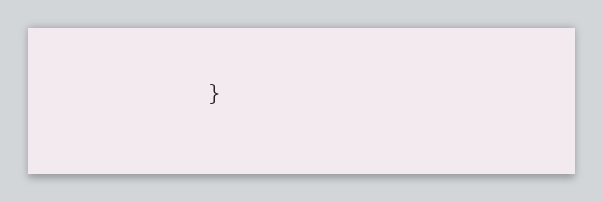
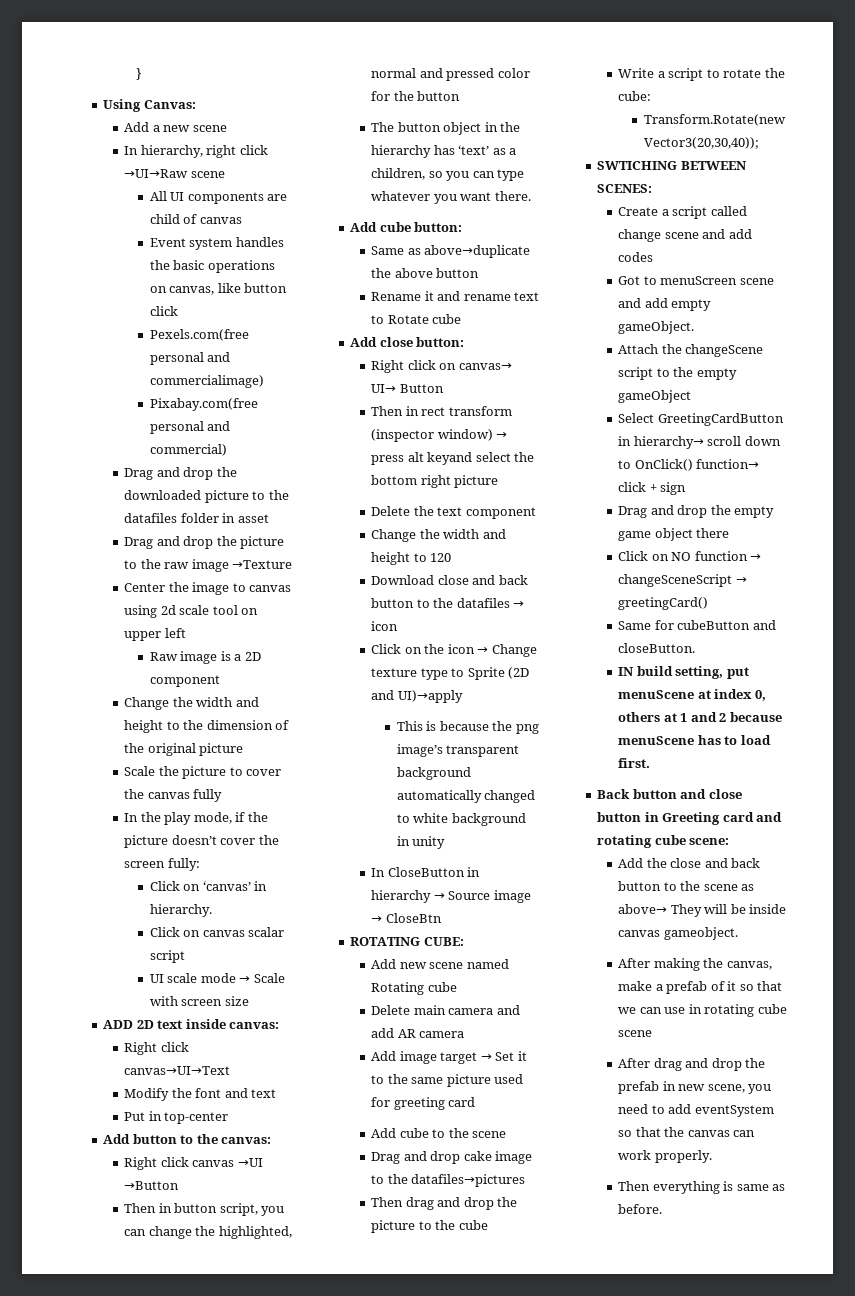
+ Using Canvas:
+ Add a new scene
+ In hierarchy, right click →UI→Raw scene
+ All UI components are child of canvas
+ Event system handles the basic operations on canvas, like button click
+ Pexels.com(free personal and commercialimage)
+ Pixabay.com(free personal and commercial)
+ Drag and drop the downloaded picture to the datafiles folder in asset
+ Drag and drop the picture to the raw image →Texture
+ Center the image to canvas using 2d scale tool on upper left
+ Raw image is a 2D component
+ Change the width and height to the dimension of the original picture
+ Scale the picture to cover the canvas fully
+ In the play mode, if the picture doesn’t cover the screen fully:
+ Click on ‘canvas’ in hierarchy.
+ Click on canvas scalar script
+ UI scale mode → Scale with screen size
+ ADD 2D text inside canvas:
+ Right click canvas→UI→Text
+ Modify the font and text
+ Put in top-center
+ Add button to the canvas:
+ Right click canvas →UI →Button
+ Then in button script, you can change the highlighted, normal and pressed color for the button
+ The button object in the hierarchy has ‘text’ as a children, so you can type whatever you want there.
+ Add cube button:
+ Same as above→duplicate the above button
+ Rename it and rename text to Rotate cube
+ Add close button:
+ Right click on canvas→ UI→ Button
+ Then in rect transform (inspector window) → press alt keyand select the bottom right picture
+ Delete the text component
+ Change the width and height to 120
+ Download close and back button to the datafiles → icon
+ Click on the icon → Change texture type to Sprite (2D and UI)→apply
+ This is because the png image’s transparent background automatically changed to white background in unity
+ In CloseButton in hierarchy → Source image → CloseBtn
+ ROTATING CUBE:
+ Add new scene named Rotating cube
+ Delete main camera and add AR camera
+ Add image target → Set it to the same picture used for greeting card
+ Add cube to the scene
+ Drag and drop cake image to the datafiles→pictures
+ Then drag and drop the picture to the cube
+ Write a script to rotate the cube:
+ Transform.Rotate(new Vector3(20,30,40));
+ SWTICHING BETWEEN SCENES:
+ Create a script called change scene and add codes
+ Got to menuScreen scene and add empty gameObject.
+ Attach the changeScene script to the empty gameObject
+ Select GreetingCardButton in hierarchy→ scroll down to OnClick() function→ click + sign
+ Drag and drop the empty game object there
+ Click on NO function → changeSceneScript → greetingCard()
+ Same for cubeButton and closeButton.
+ IN build setting, put menuScene at index 0, others at 1 and 2 because menuScene has to load first.
+ Back button and close button in Greeting card and rotating cube scene:
+ Add the close and back button to the scene as above→ They will be inside canvas gameobject.
+ After making the canvas, make a prefab of it so that we can use in rotating cube scene
+ After drag and drop the prefab in new scene, you need to add eventSystem so that the canvas can work properly.
+ Then everything is same as before.

